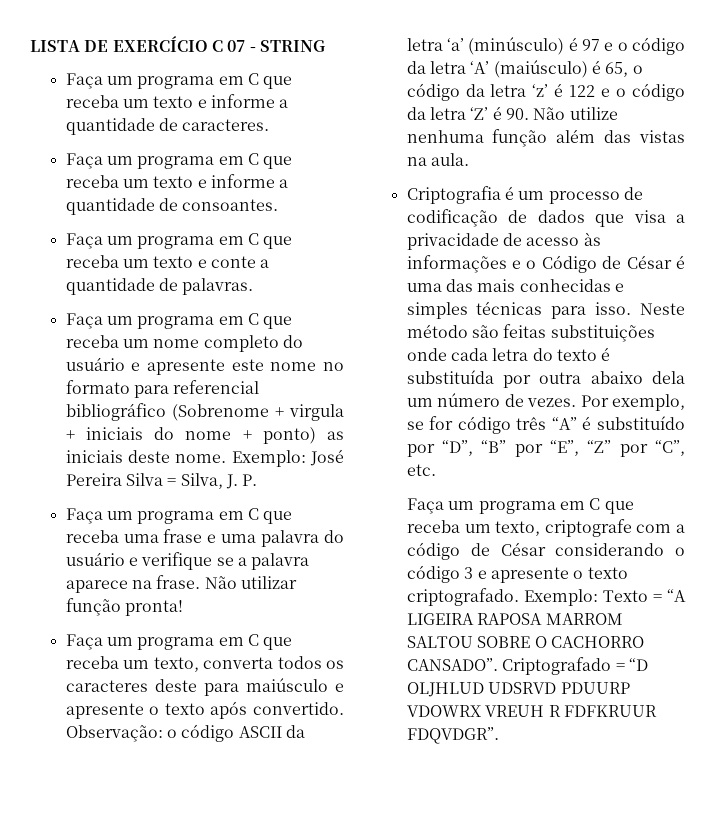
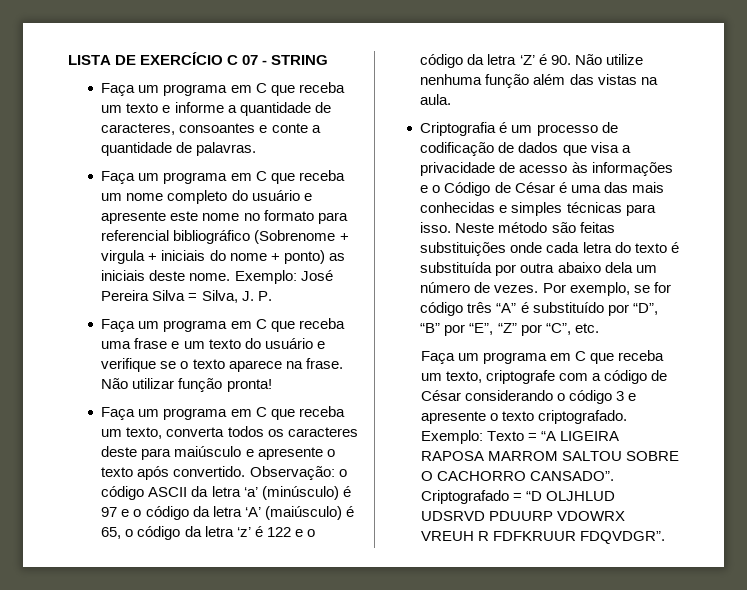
- Faça um programa em C que receba um texto e informe a quantidade de caracteres.
- Faça um programa em C que receba um texto e informe a quantidade de consoantes.
- Faça um programa em C que receba um texto e conte a quantidade de palavras.
+ Faça um programa em C que receba um texto e informe a quantidade de caracteres, consoantes e conte a quantidade de palavras.
- Faça um programa em C que receba uma frase e uma palavra do usuário e verifique se a palavra aparece na frase.
+ Faça um programa em C que receba uma frase e um texto do usuário e verifique se o texto aparece na frase.

